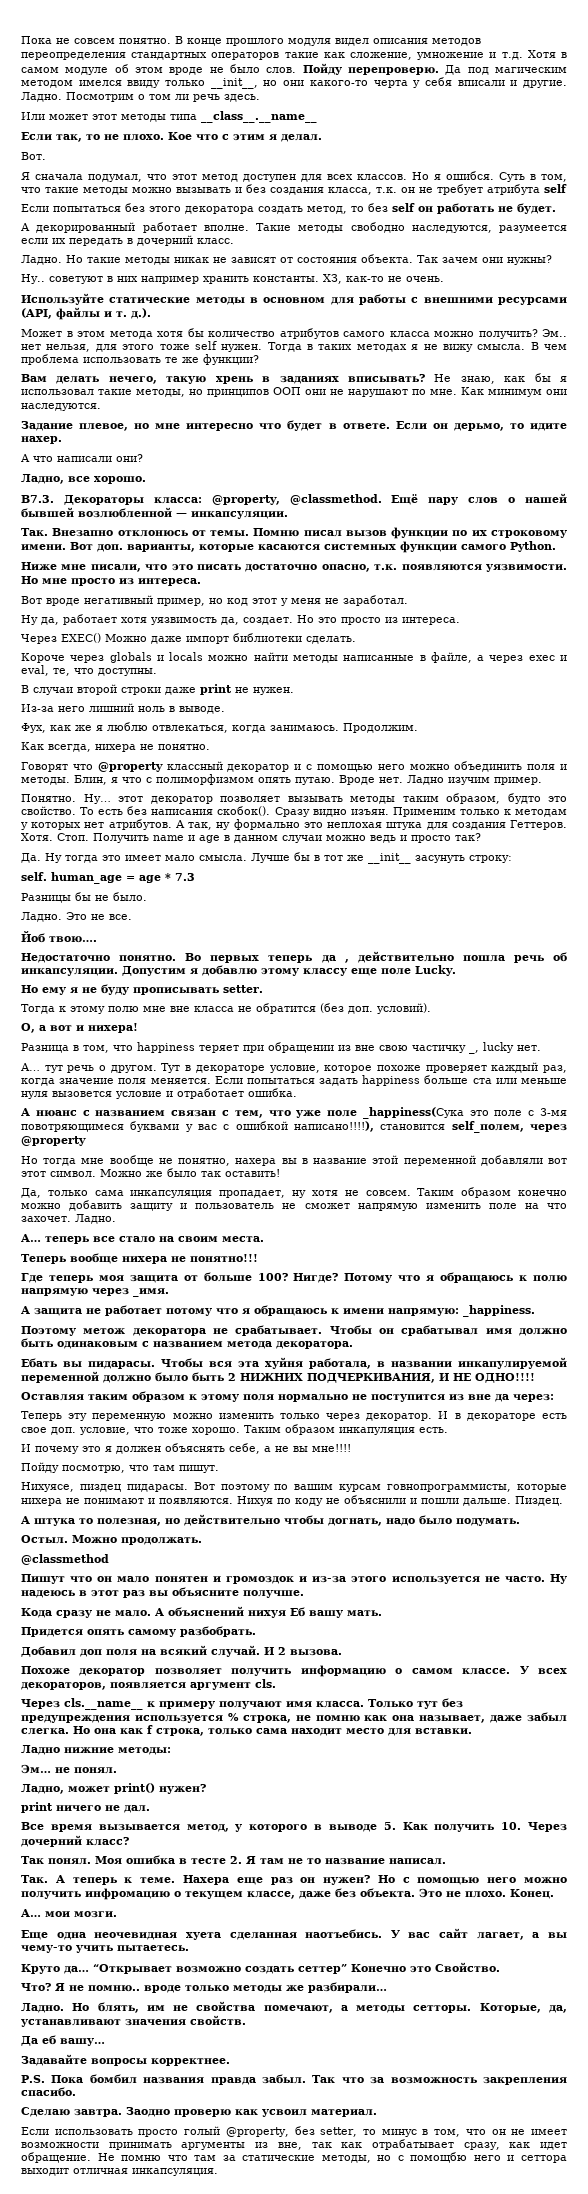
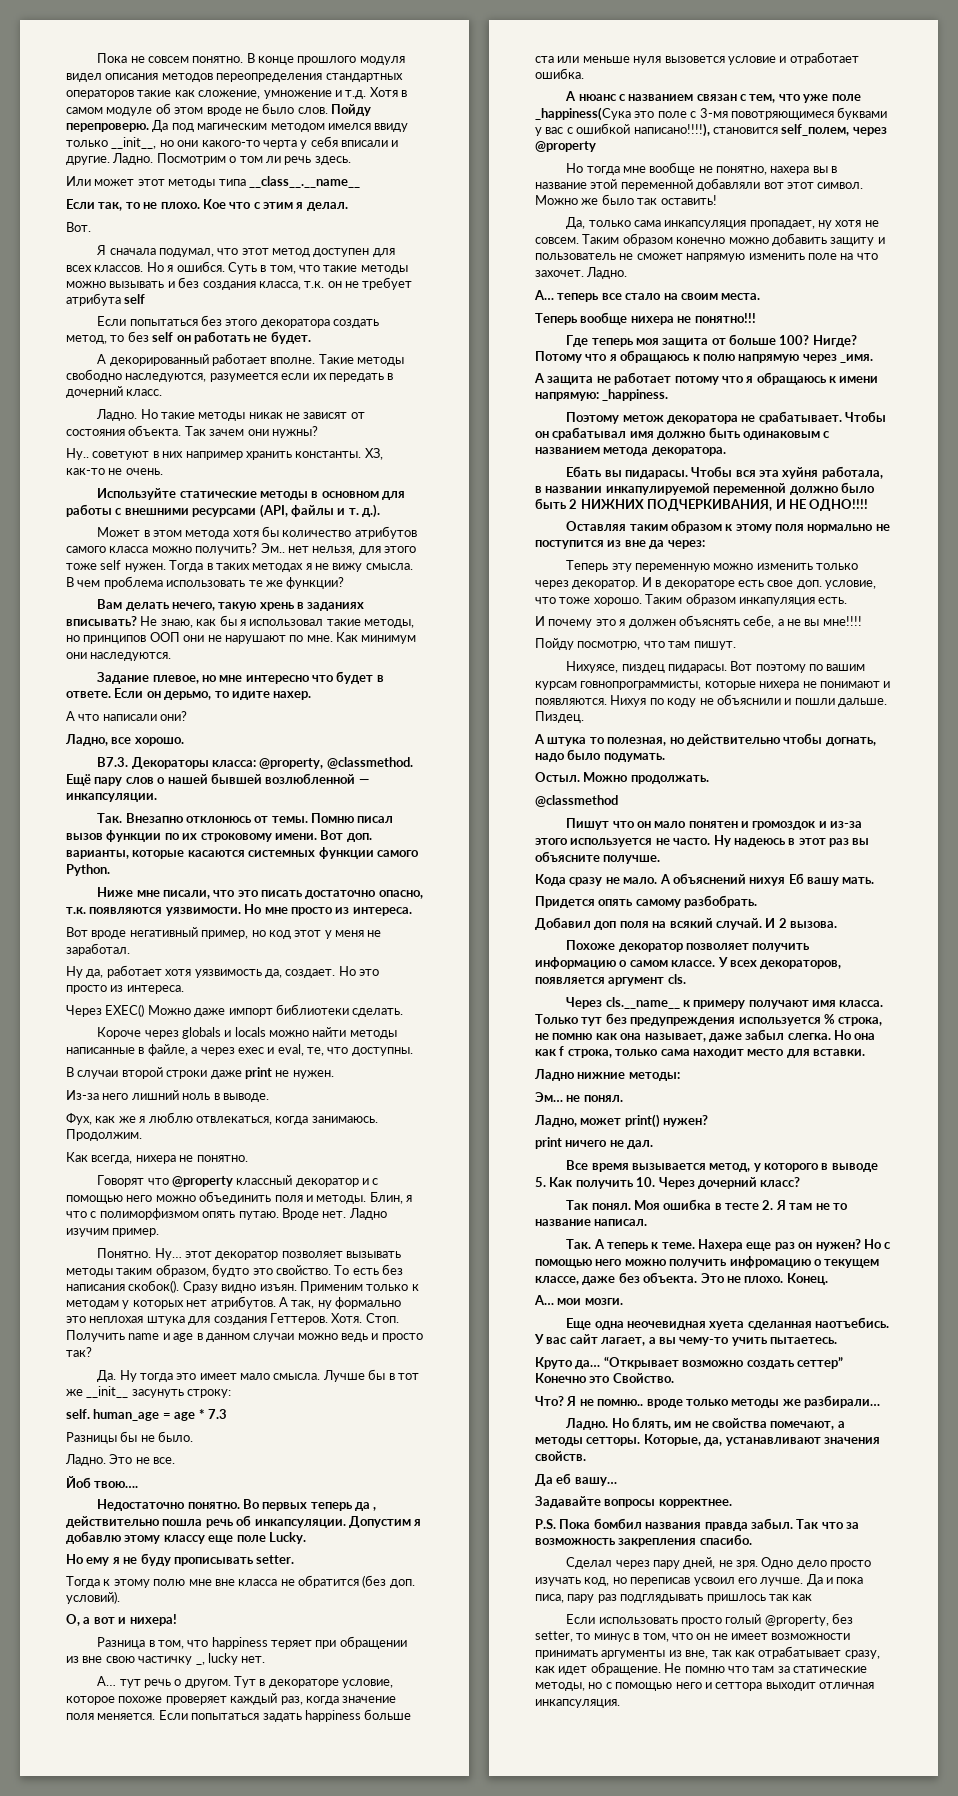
- Сделаю завтра. Заодно проверю как усвоил материал.
+ Сделал через пару дней, не зря. Одно дело просто изучать код, но переписав усвоил его лучше. Да и пока писа, пару раз подглядывать пришлось так как
- Не помню что там за статические методы, но с помощбю него и сеттора выходит отличная инкапсуляция.
+ Не помню что там за статические методы, но с помощью него и сеттора выходит отличная инкапсуляция.

